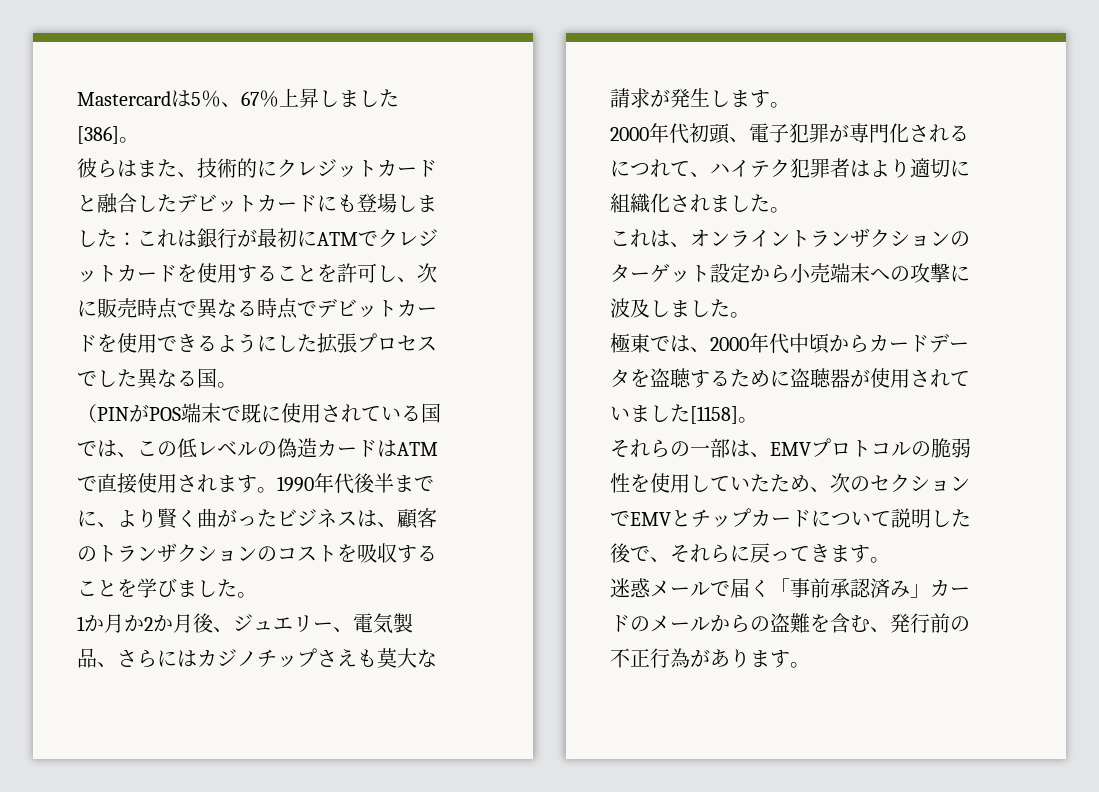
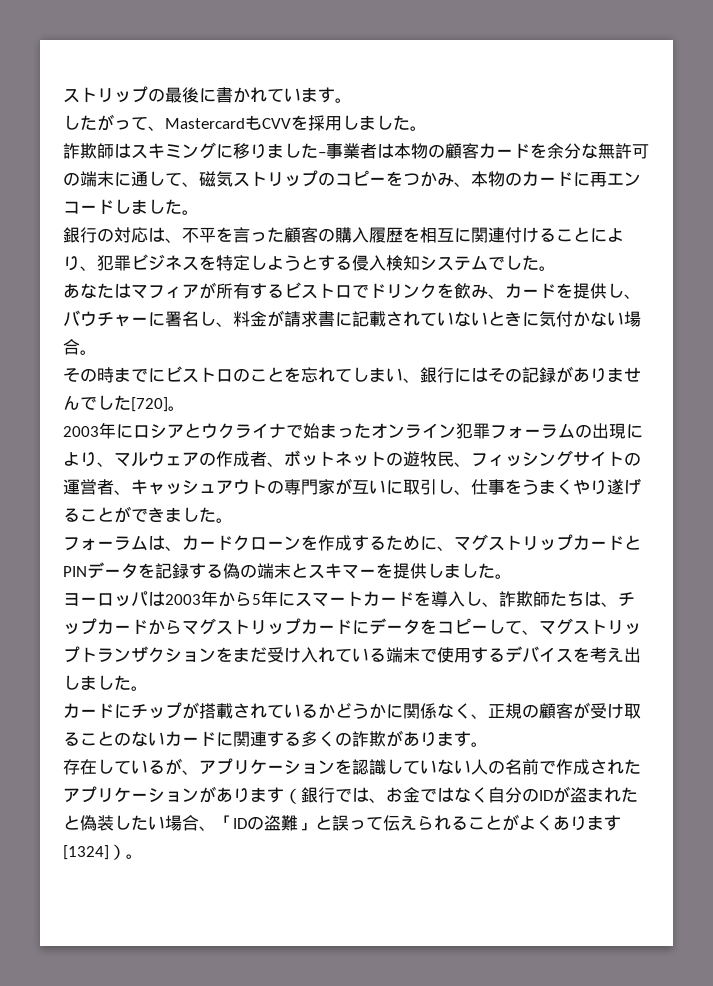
- Mastercardは5％、67％上昇しました[386]。
- 彼らはまた、技術的にクレジットカードと融合したデビットカードにも登場しました：これは銀行が最初にATMでクレジットカードを使用することを許可し、次に販売時点で異なる時点でデビットカードを使用できるようにした拡張プロセスでした異なる国。
- （PINがPOS端末で既に使用されている国では、この低レベルの偽造カードはATMで直接使用されます。1990年代後半までに、より賢く曲がったビジネスは、顧客のトランザクションのコストを吸収することを学びました。
- 1か月か2か月後、ジュエリー、電気製品、さらにはカジノチップさえも莫大な請求が発生します。
- 2000年代初頭、電子犯罪が専門化されるにつれて、ハイテク犯罪者はより適切に組織化されました。
- これは、オンライントランザクションのターゲット設定から小売端末への攻撃に波及しました。
- 極東では、2000年代中頃からカードデータを盗聴するために盗聴器が使用されていました[1158]。
- それらの一部は、EMVプロトコルの脆弱性を使用していたため、次のセクションでEMVとチップカードについて説明した後で、それらに戻ってきます。
- 迷惑メールで届く「事前承認済み」カードのメールからの盗難を含む、発行前の不正行為があります。
+ ストリップの最後に書かれています。
+ したがって、MastercardもCVVを採用しました。
+ 詐欺師はスキミングに移りました–事業者は本物の顧客カードを余分な無許可の端末に通して、磁気ストリップのコピーをつかみ、本物のカードに再エンコードしました。
+ 銀行の対応は、不平を言った顧客の購入履歴を相互に関連付けることにより、犯罪ビジネスを特定しようとする侵入検知システムでした。
+ あなたはマフィアが所有するビストロでドリンクを飲み、カードを提供し、バウチャーに署名し、料金が請求書に記載されていないときに気付かない場合。
+ その時までにビストロのことを忘れてしまい、銀行にはその記録がありませんでした[720]。
+ 2003年にロシアとウクライナで始まったオンライン犯罪フォーラムの出現により、マルウェアの作成者、ボットネットの遊牧民、フィッシングサイトの運営者、キャッシュアウトの専門家が互いに取引し、仕事をうまくやり遂げることができました。
+ フォーラムは、カードクローンを作成するために、マグストリップカードとPINデータを記録する偽の端末とスキマーを提供しました。
+ ヨーロッパは2003年から5年にスマートカードを導入し、詐欺師たちは、チップカードからマグストリップカードにデータをコピーして、マグストリップトランザクションをまだ受け入れている端末で使用するデバイスを考え出しました。
+ カードにチップが搭載されているかどうかに関係なく、正規の顧客が受け取ることのないカードに関連する多くの詐欺があります。
+ 存在しているが、アプリケーションを認識していない人の名前で作成されたアプリケーションがあります（銀行では、お金ではなく自分のIDが盗まれたと偽装したい場合、「IDの盗難」と誤って伝えられることがよくあります[1324]）。

